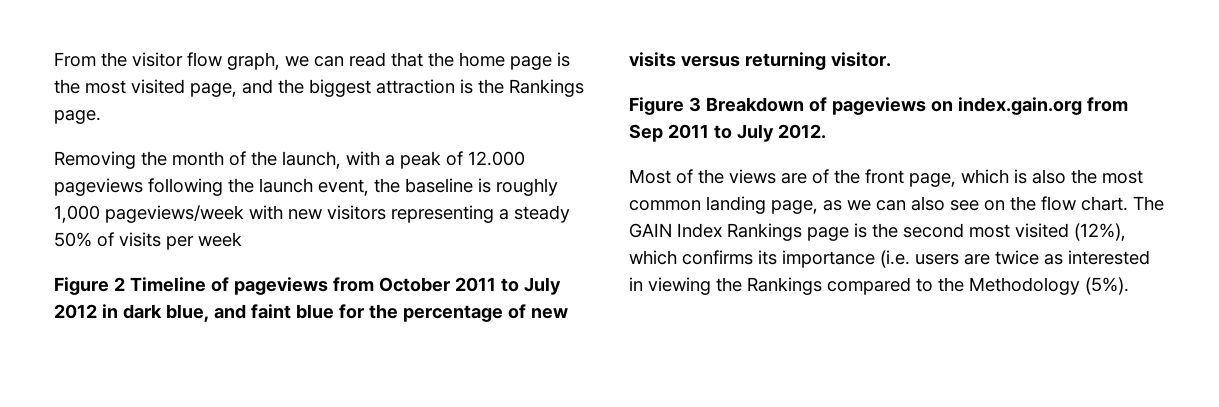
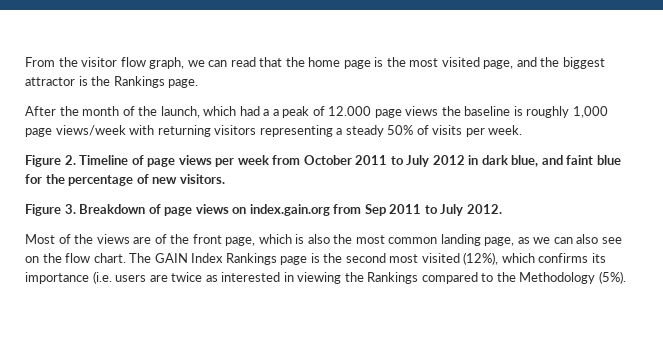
- From the visitor flow graph, we can read that the home page is the most visited page, and the biggest attraction is the Rankings page.
+ From the visitor flow graph, we can read that the home page is the most visited page, and the biggest attractor is the Rankings page.
- Removing the month of the launch, with a peak of 12.000 pageviews following the launch event, the baseline is roughly 1,000 pageviews/week with new visitors representing a steady 50% of visits per week
- Figure 2 Timeline of pageviews from October 2011 to July 2012 in dark blue, and faint blue for the percentage of new visits versus returning visitor.
- Figure 3 Breakdown of pageviews on index.gain.org from Sep 2011 to July 2012.
+ After the month of the launch, which had a a peak of 12.000 page views the baseline is roughly 1,000 page views/week with returning visitors representing a steady 50% of visits per week.
+ Figure 2. Timeline of page views per week from October 2011 to July 2012 in dark blue, and faint blue for the percentage of new visitors.
+ Figure 3. Breakdown of page views on index.gain.org from Sep 2011 to July 2012.

